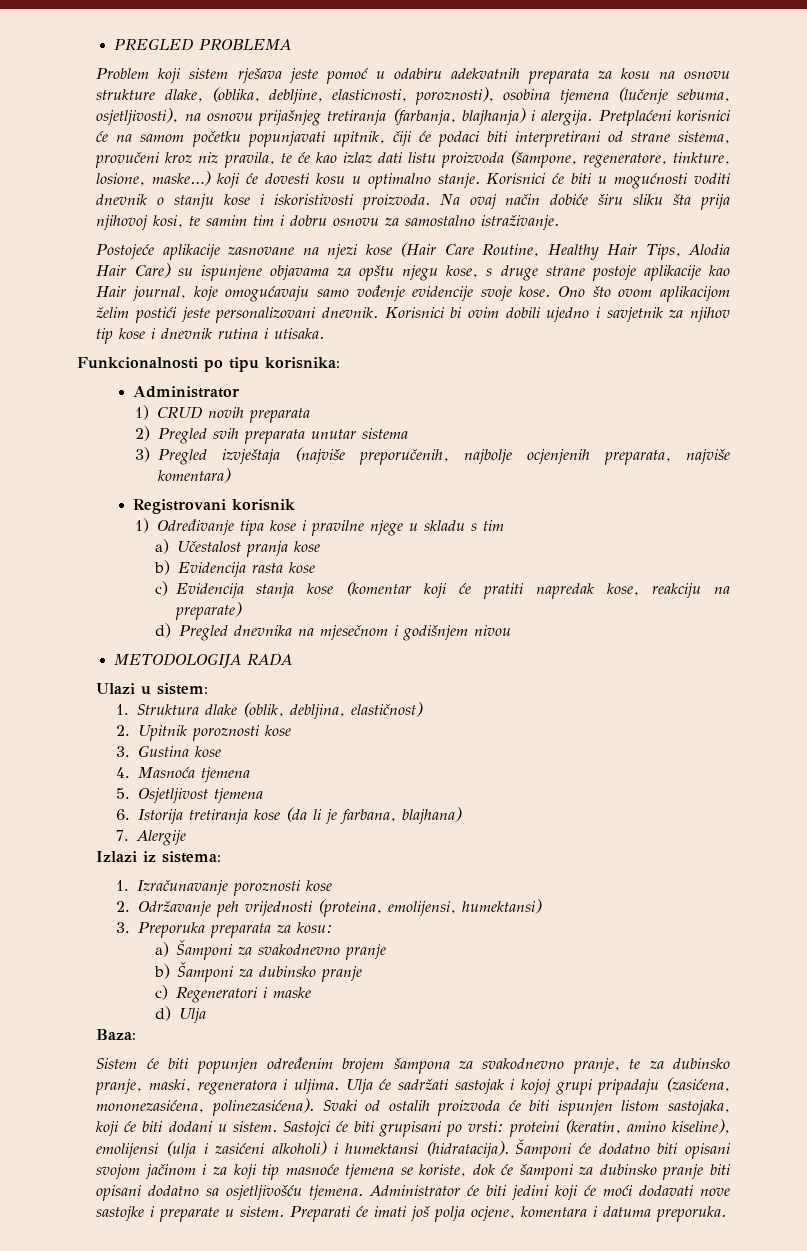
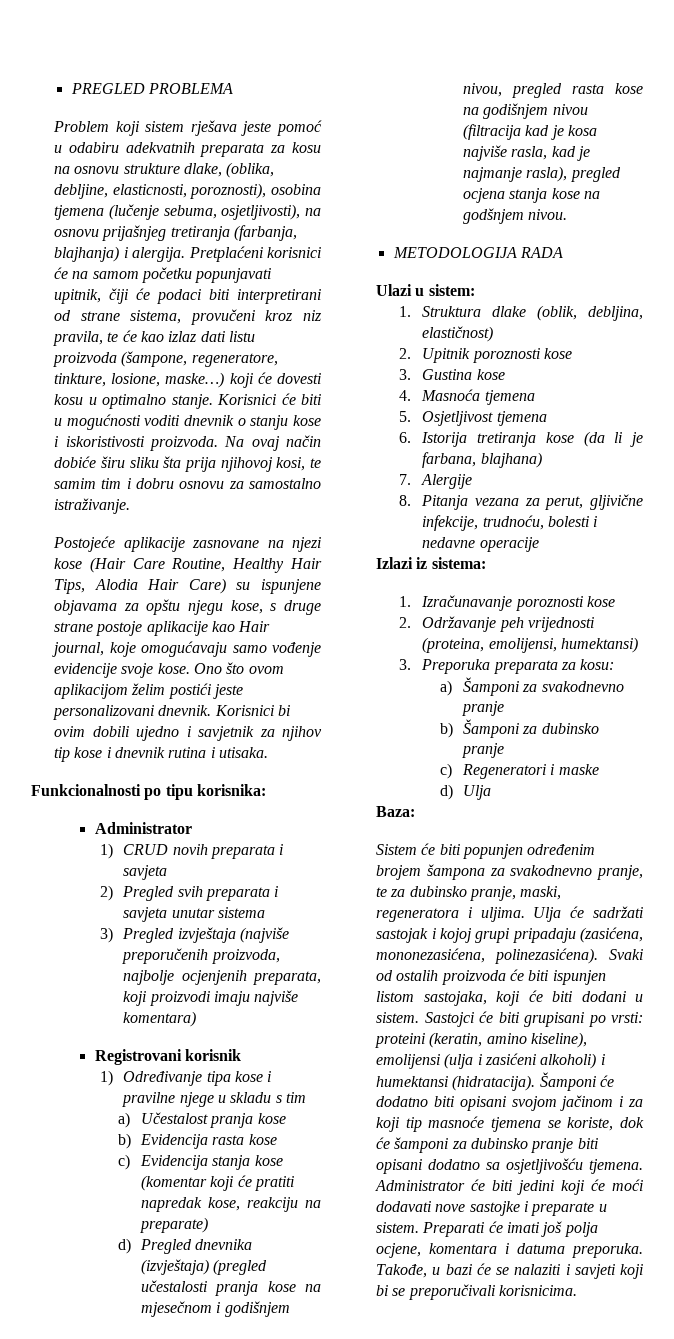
- 1) CRUD novih preparata
+ 1) CRUD novih preparata i savjeta
- 2) Pregled svih preparata unutar sistema
+ 2) Pregled svih preparata i savjeta unutar sistema
- 3) Pregled izvještaja (najviše preporučenih, najbolje ocjenjenih preparata, najviše komentara)
+ 3) Pregled izvještaja (najviše preporučenih proizvoda, najbolje ocjenjenih preparata, koji proizvodi imaju najviše komentara)
- d) Pregled dnevnika na mjesečnom i godišnjem nivou
+ d) Pregled dnevnika (izvještaja) (pregled učestalosti pranja kose na mjesečnom i godišnjem nivou, pregled rasta kose na godišnjem nivou (filtracija kad je kosa najviše rasla, kad je najmanje rasla), pregled ocjena stanja kose na godšnjem nivou.
+ 8. Pitanja vezana za perut, gljivične infekcije, trudnoću, bolesti i nedavne operacije
+ Takođe, u bazi će se nalaziti i savjeti koji bi se preporučivali korisnicima.

